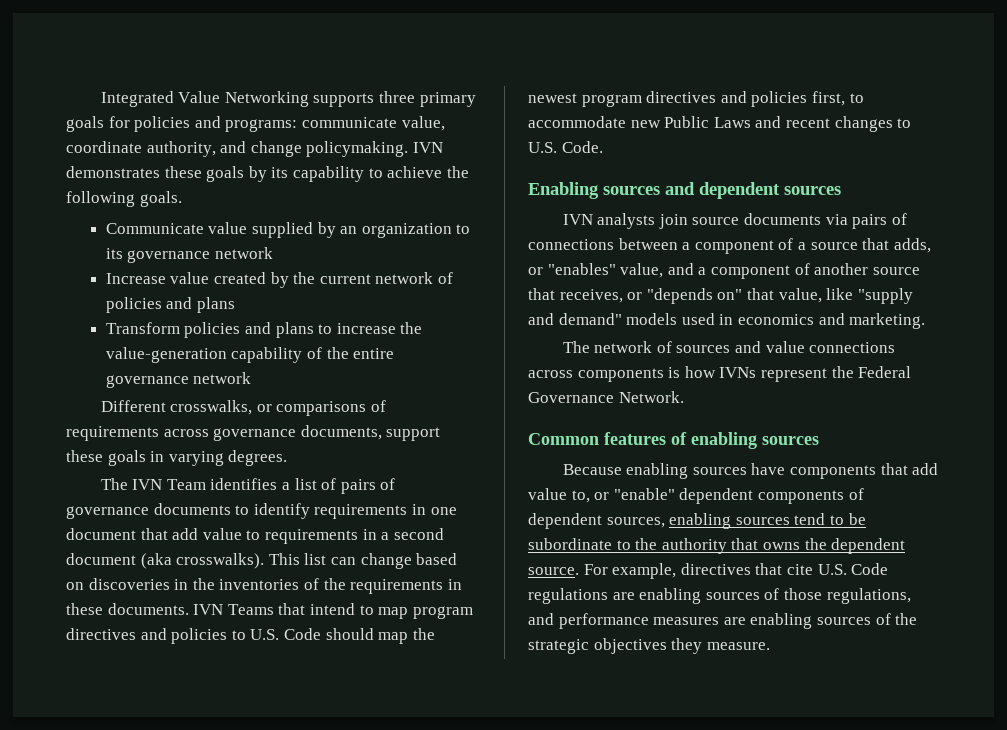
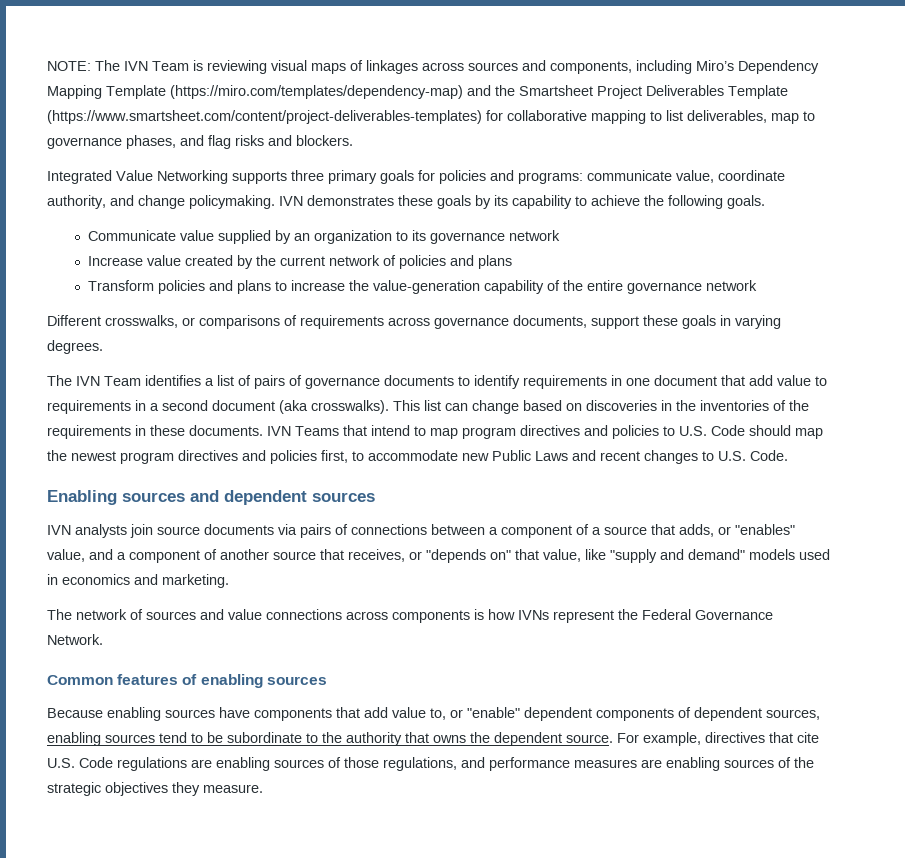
+ NOTE: The IVN Team is reviewing visual maps of linkages across sources and components, including Miro’s Dependency Mapping Template (https://miro.com/templates/dependency-map) and the Smartsheet Project Deliverables Template (https://www.smartsheet.com/content/project-deliverables-templates) for collaborative mapping to list deliverables, map to governance phases, and flag risks and blockers.

